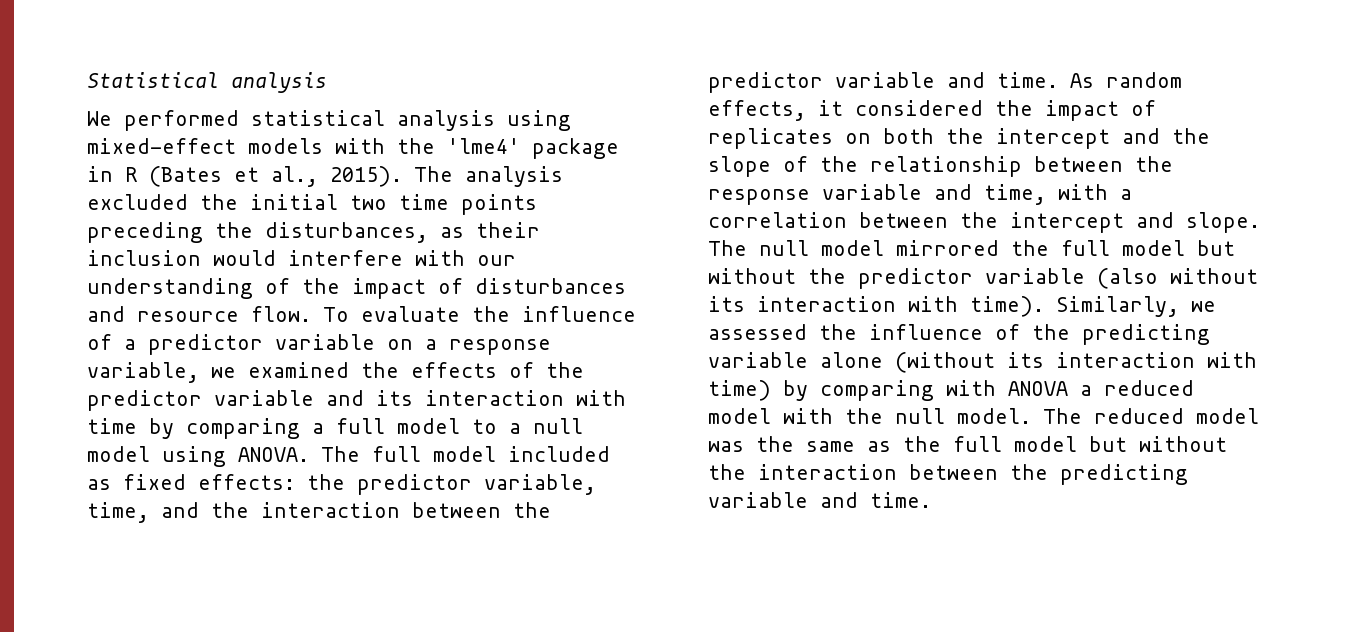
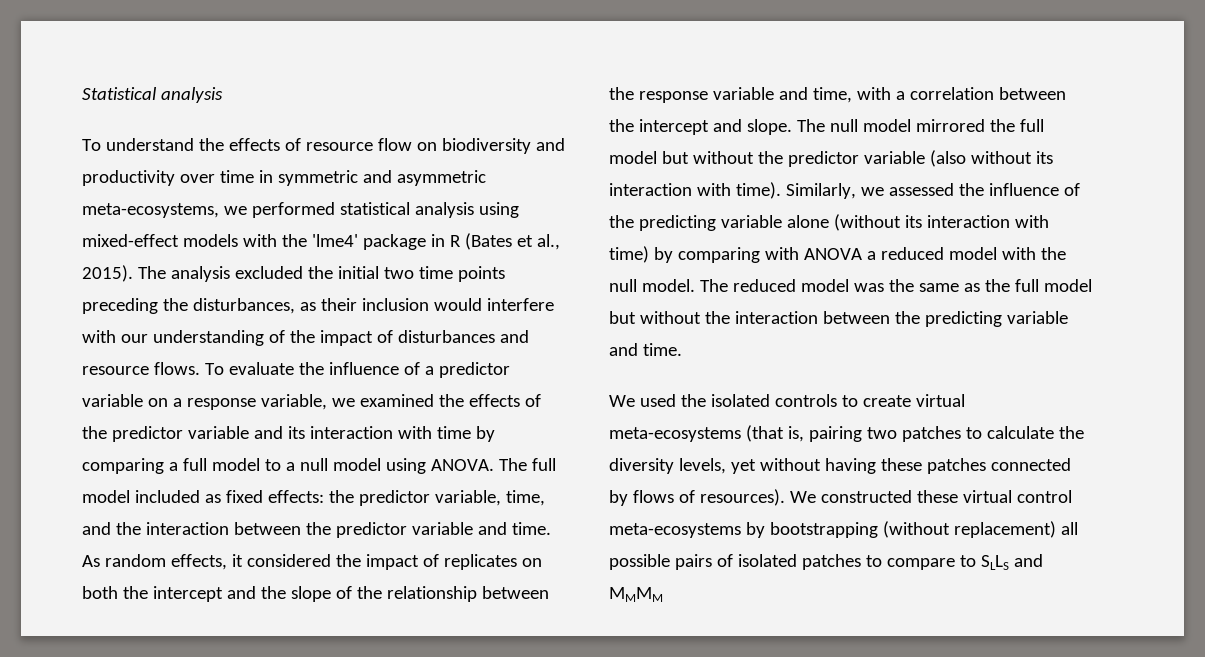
- We performed statistical analysis using mixed-effect models with the 'lme4' package in R (Bates et al., 2015).
+ To understand the effects of resource flow on biodiversity and productivity over time in symmetric and asymmetric meta-ecosystems, we performed statistical analysis using mixed-effect models with the 'lme4' package in R (Bates et al., 2015).
- The analysis excluded the initial two time points preceding the disturbances, as their inclusion would interfere with our understanding of the impact of disturbances and resource flow.
+ The analysis excluded the initial two time points preceding the disturbances, as their inclusion would interfere with our understanding of the impact of disturbances and resource flows.
+ We used the isolated controls to create virtual meta-ecosystems (that is, pairing two patches to calculate the diversity levels, yet without having these patches connected by flows of resources). We constructed these virtual control meta-ecosystems by bootstrapping (without replacement) all possible pairs of isolated patches to compare to SLLS and MMMM

